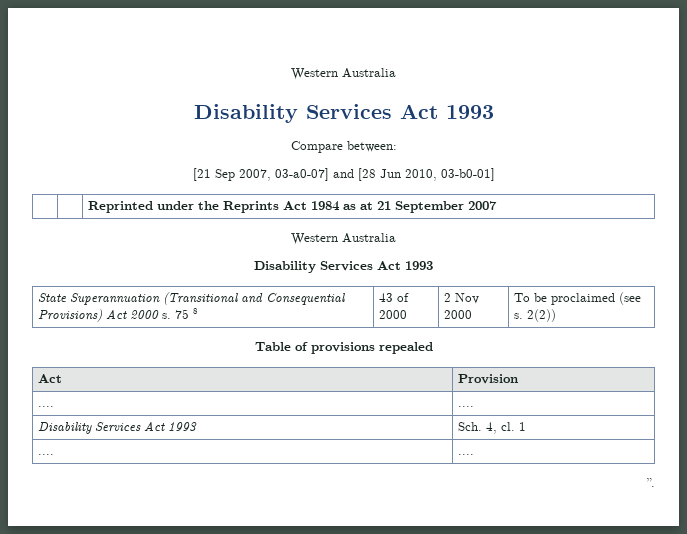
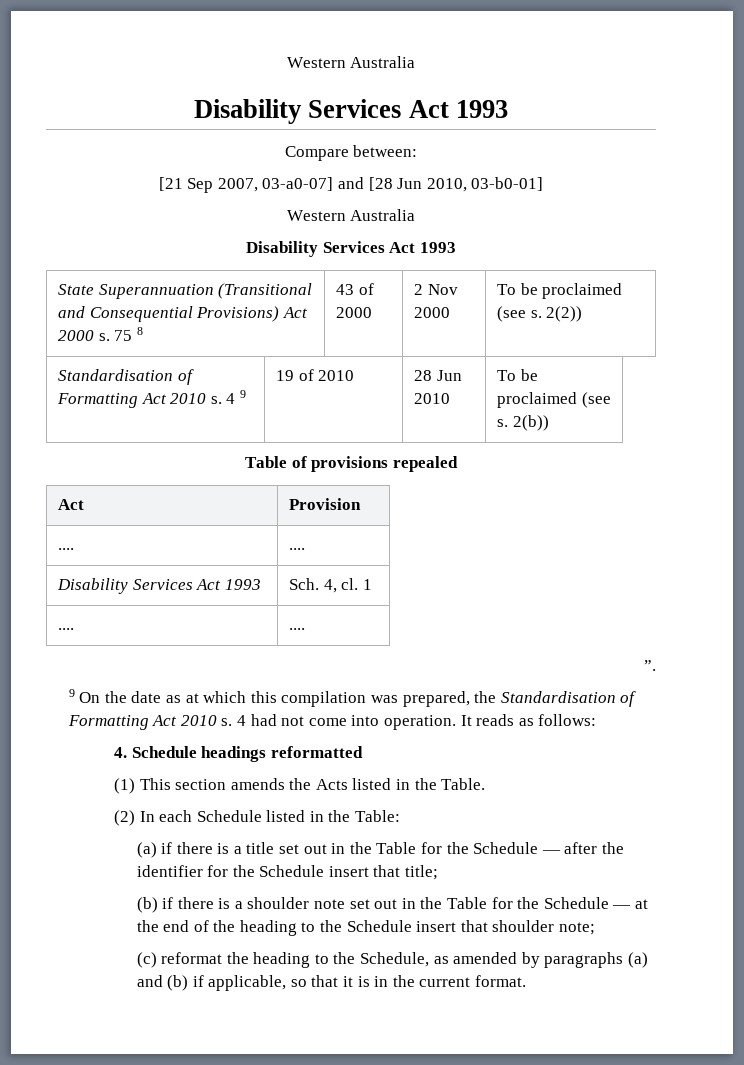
- | | Reprinted under the Reprints Act 1984 as at 21 September 2007
+ Standardisation of Formatting Act 2010 s. 4 9 | 19 of 2010 | 28 Jun 2010 | To be proclaimed (see s. 2(b))
+ 9 On the date as at which this compilation was prepared, the Standardisation of Formatting Act 2010 s. 4 had not come into operation. It reads as follows:
+ 4. Schedule headings reformatted
+ (1) This section amends the Acts listed in the Table.
+ (2) In each Schedule listed in the Table:
+ (a) if there is a title set out in the Table for the Schedule — after the identifier for the Schedule insert that title;
+ (b) if there is a shoulder note set out in the Table for the Schedule — at the end of the heading to the Schedule insert that shoulder note;
+ (c) reformat the heading to the Schedule, as amended by paragraphs (a) and (b) if applicable, so that it is in the current format.

